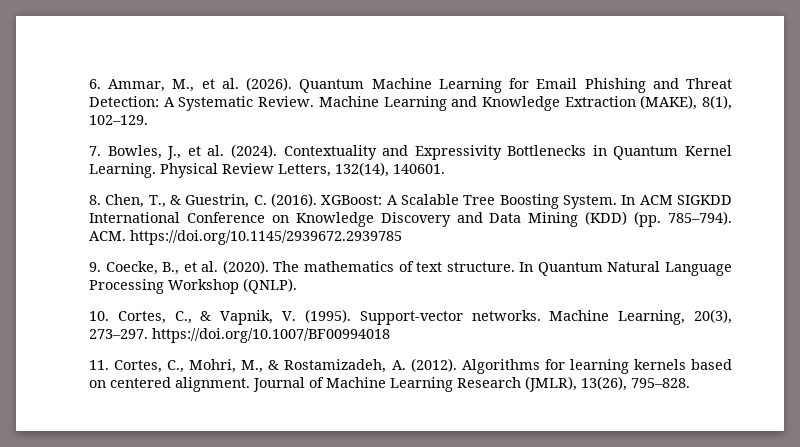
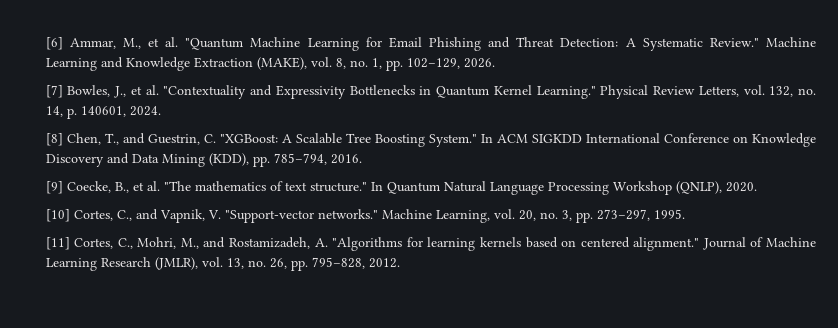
- 6. Ammar, M., et al. (2026). Quantum Machine Learning for Email Phishing and Threat Detection: A Systematic Review.
+ [6] Ammar, M., et al. "Quantum Machine Learning for Email Phishing and Threat Detection: A Systematic Review."
- Machine Learning and Knowledge Extraction (MAKE), 8(1), 102–129.
- 7. Bowles, J., et al. (2024). Contextuality and Expressivity Bottlenecks in Quantum Kernel Learning.
+ Machine Learning and Knowledge Extraction (MAKE), vol. 8, no. 1, pp. 102–129, 2026.
+ [7] Bowles, J., et al. "Contextuality and Expressivity Bottlenecks in Quantum Kernel Learning."
- Physical Review Letters, 132(14), 140601.
- 8. Chen, T., & Guestrin, C. (2016). XGBoost: A Scalable Tree Boosting System.
+ Physical Review Letters, vol. 132, no. 14, p. 140601, 2024.
+ [8] Chen, T., and Guestrin, C. "XGBoost: A Scalable Tree Boosting System."
- In ACM SIGKDD International Conference on Knowledge Discovery and Data Mining (KDD) (pp. 785–794). ACM. https://doi.org/10.1145/2939672.2939785
- 9. Coecke, B., et al. (2020). The mathematics of text structure.
+ In ACM SIGKDD International Conference on Knowledge Discovery and Data Mining (KDD), pp. 785–794, 2016.
+ [9] Coecke, B., et al. "The mathematics of text structure."
- In Quantum Natural Language Processing Workshop (QNLP).
- 10. Cortes, C., & Vapnik, V. (1995). Support-vector networks. Machine Learning, 20(3), 273–297. https://doi.org/10.1007/BF00994018
- 11. Cortes, C., Mohri, M., & Rostamizadeh, A. (2012). Algorithms for learning kernels based on centered alignment.
+ In Quantum Natural Language Processing Workshop (QNLP), 2020.
+ [10] Cortes, C., and Vapnik, V. "Support-vector networks." Machine Learning, vol. 20, no. 3, pp. 273–297, 1995.
+ [11] Cortes, C., Mohri, M., and Rostamizadeh, A. "Algorithms for learning kernels based on centered alignment."
- Journal of Machine Learning Research (JMLR), 13(26), 795–828.
+ Journal of Machine Learning Research (JMLR), vol. 13, no. 26, pp. 795–828, 2012.

